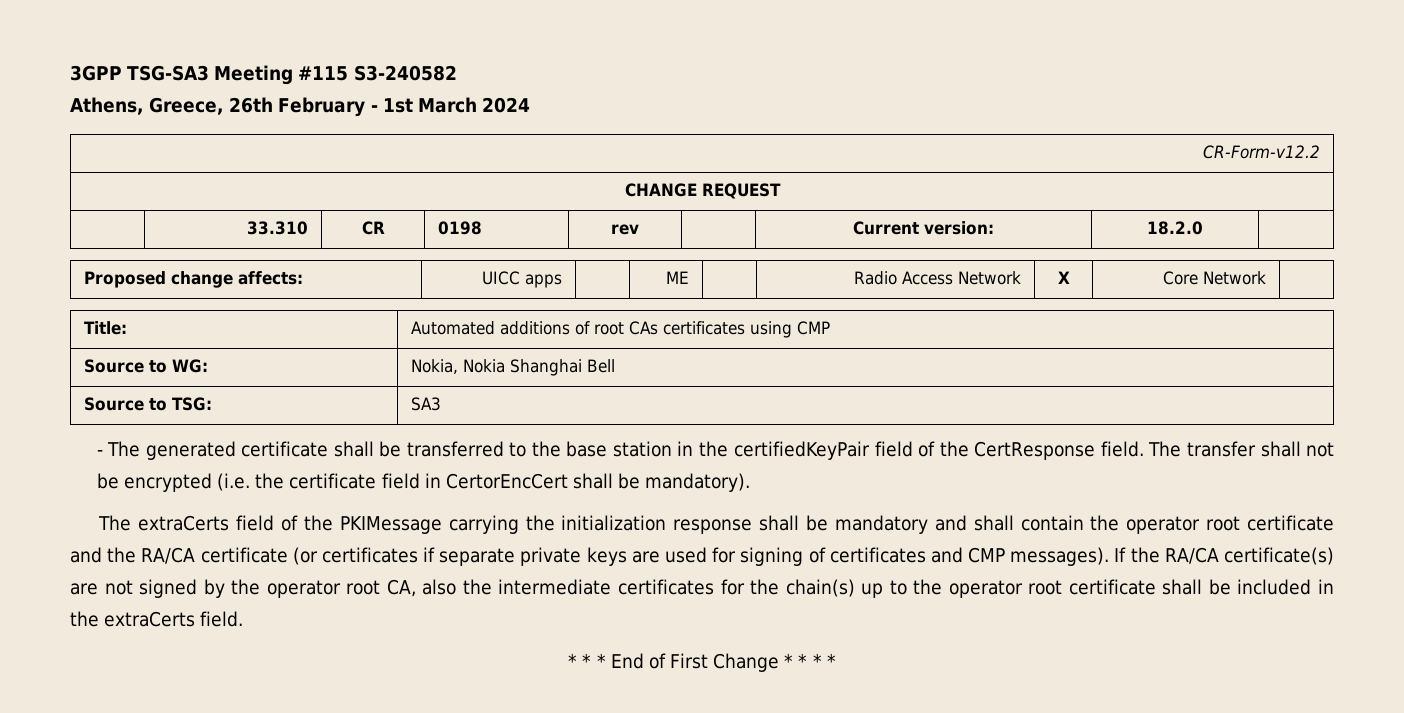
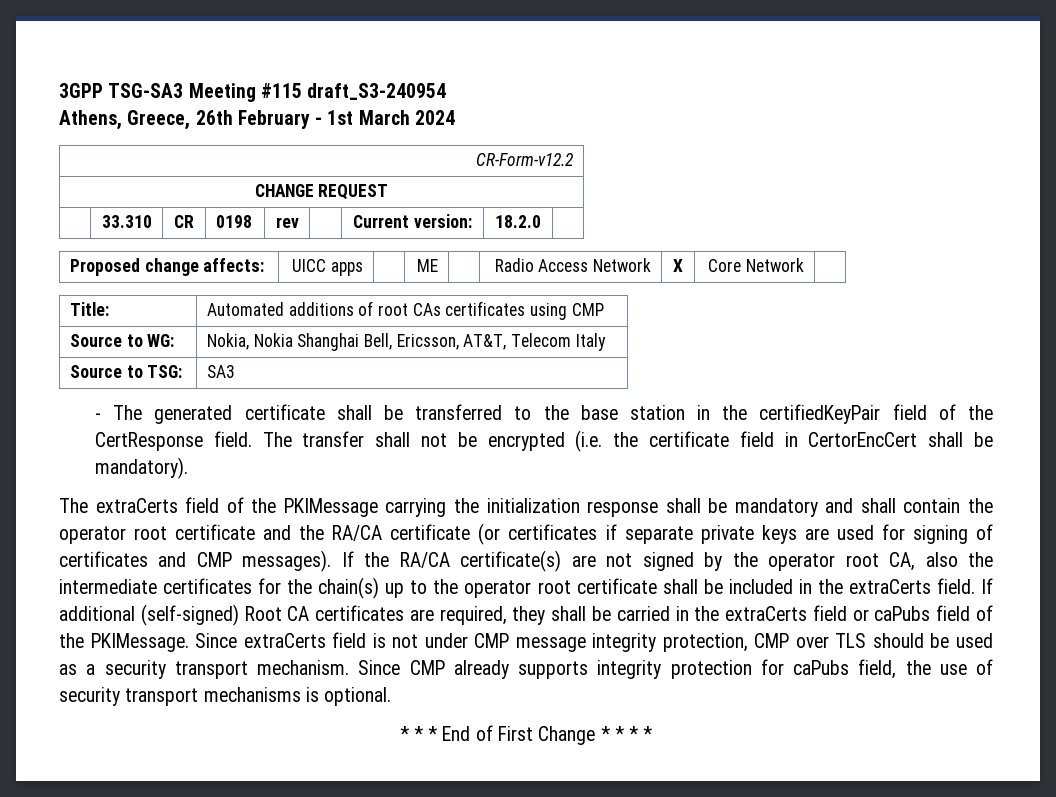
- 3GPP TSG-SA3 Meeting #115 S3-240582
+ 3GPP TSG-SA3 Meeting #115 draft_S3-240954
- Source to WG: | Nokia, Nokia Shanghai Bell
+ Source to WG: | Nokia, Nokia Shanghai Bell, Ericsson, AT&T, Telecom Italy
+ If additional (self-signed) Root CA certificates are required, they shall be carried in the extraCerts field or caPubs field of the PKIMessage. Since extraCerts field is not under CMP message integrity protection, CMP over TLS should be used as a security transport mechanism. Since CMP already supports integrity protection for caPubs field, the use of security transport mechanisms is optional.

